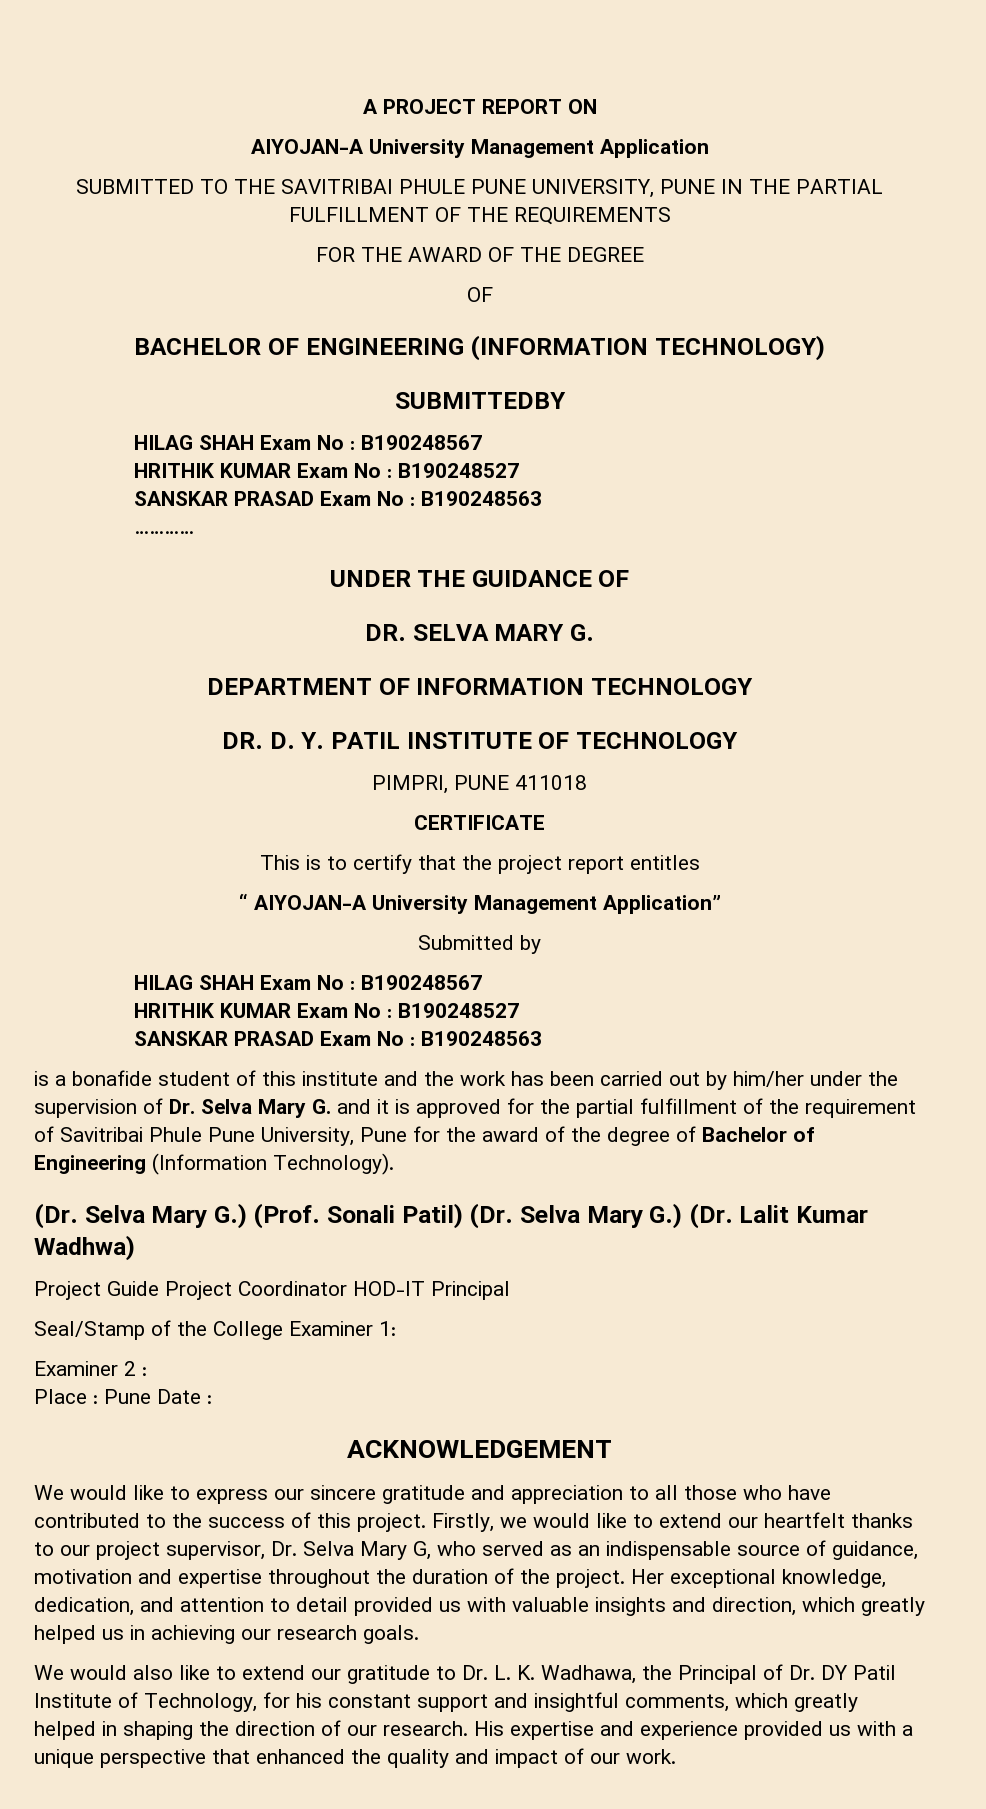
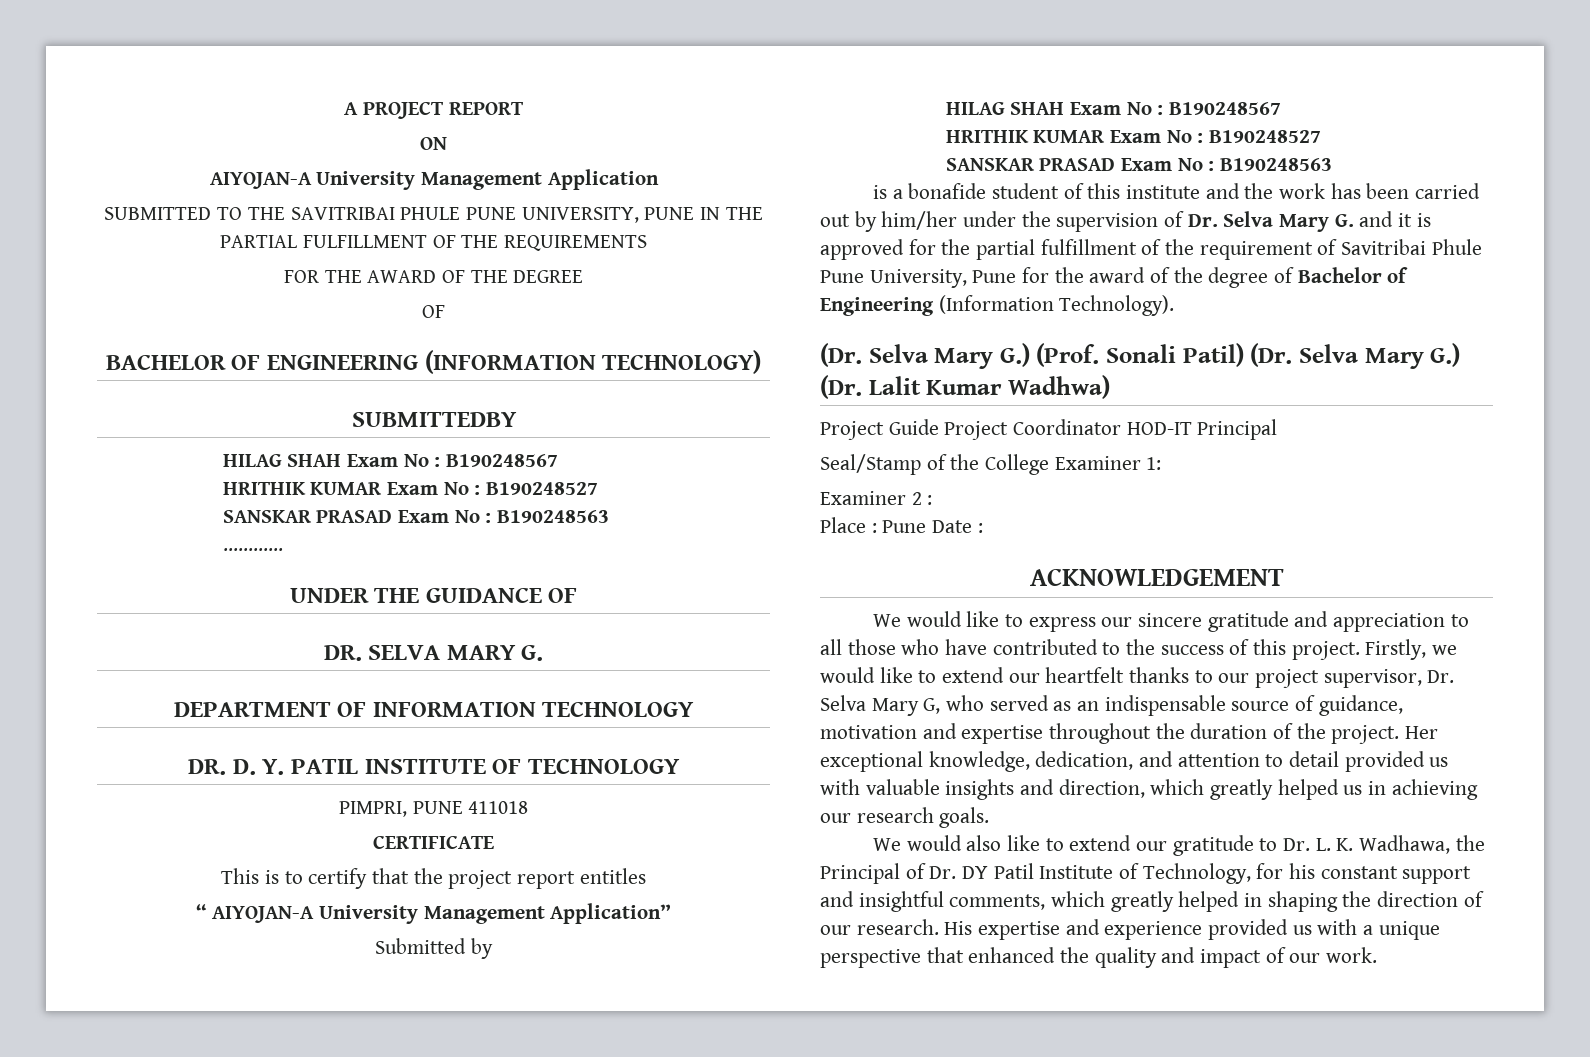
- A PROJECT REPORT ON
+ A PROJECT REPORT
+ ON

